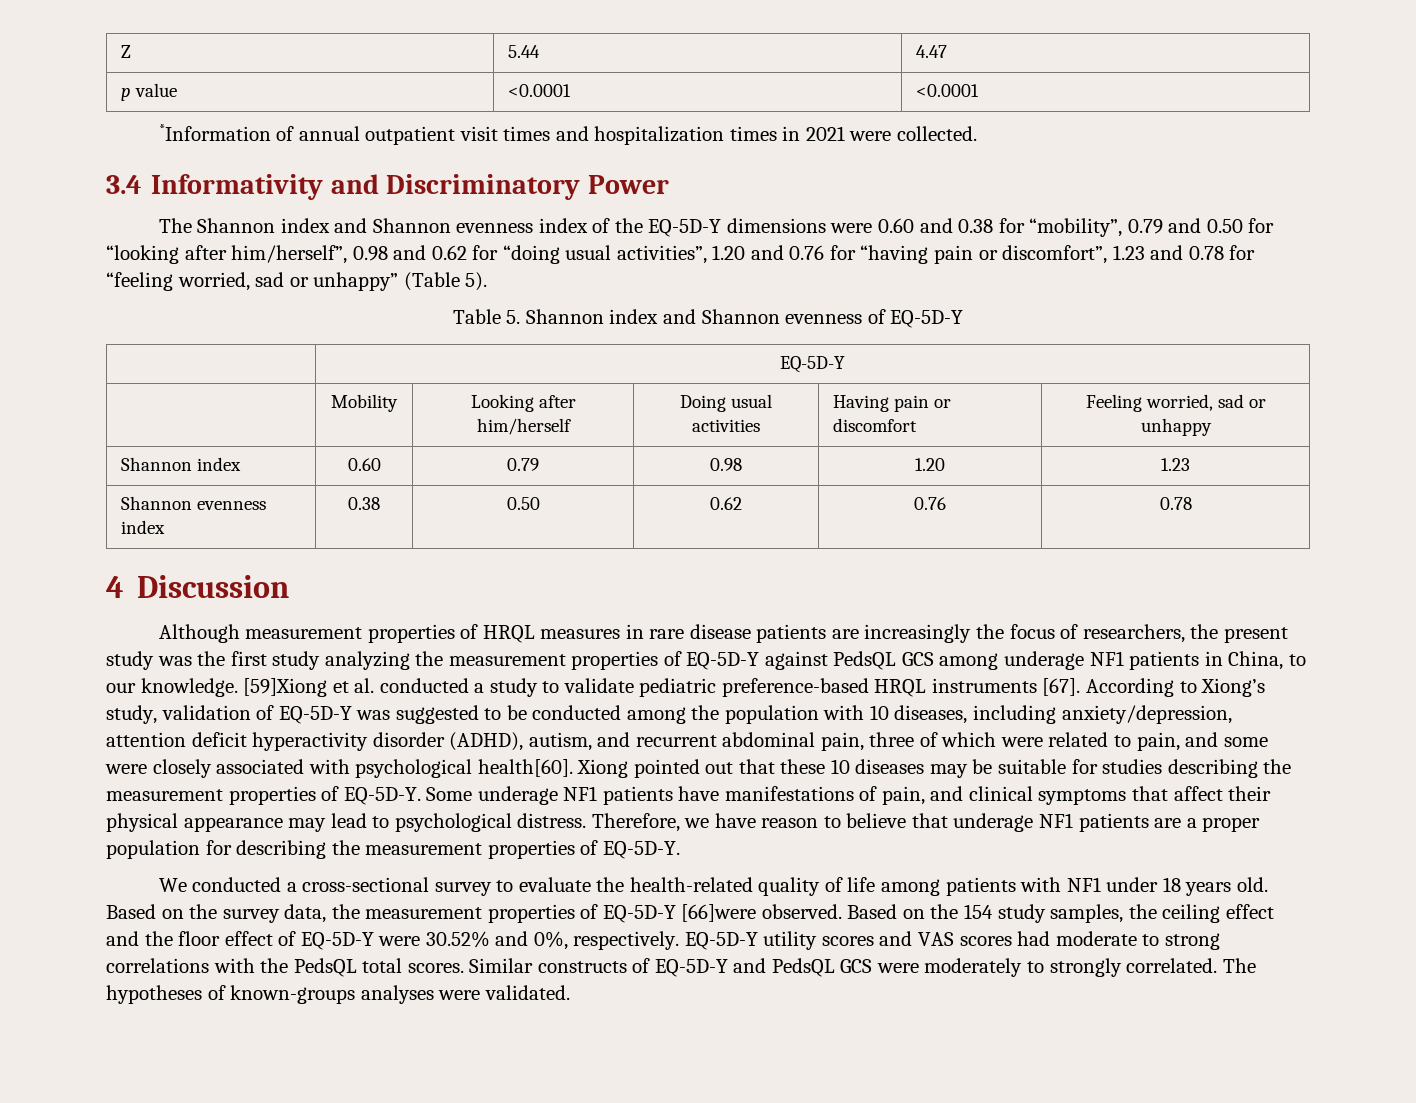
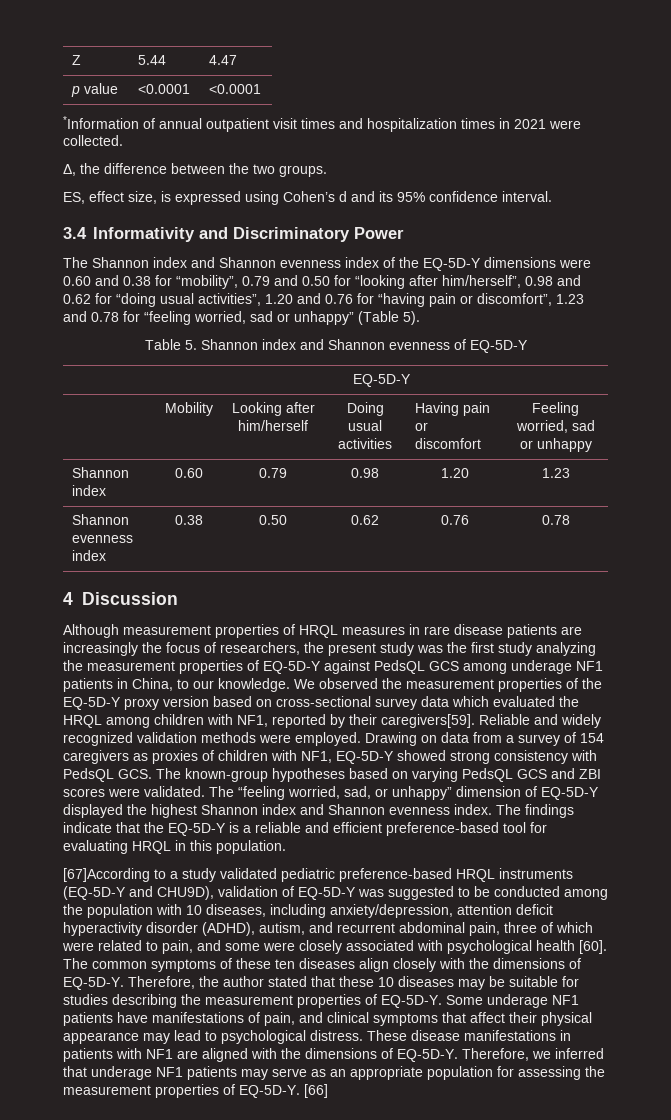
+ Δ, the difference between the two groups.
+ ES, effect size, is expressed using Cohen’s d and its 95% confidence interval.
- [59]Xiong et al. conducted a study to validate pediatric preference-based HRQL instruments [67]. According to Xiong’s study, validation of EQ-5D-Y was suggested to be conducted among the population with 10 diseases, including anxiety/depression, attention deficit hyperactivity disorder (ADHD), autism, and recurrent abdominal pain, three of which were related to pain, and some were closely associated with psychological health[60]. Xiong pointed out that these 10 diseases may be suitable for studies describing the measurement properties of EQ-5D-Y.
+ We observed the measurement properties of the EQ-5D-Y proxy version based on cross-sectional survey data which evaluated the HRQL among children with NF1, reported by their caregivers[59]. Reliable and widely recognized validation methods were employed. Drawing on data from a survey of 154 caregivers as proxies of children with NF1, EQ-5D-Y showed strong consistency with PedsQL GCS. The known-group hypotheses based on varying PedsQL GCS and ZBI scores were validated. The “feeling worried, sad, or unhappy” dimension of EQ-5D-Y displayed the highest Shannon index and Shannon evenness index. The findings indicate that the EQ-5D-Y is a reliable and efficient preference-based tool for evaluating HRQL in this population.
+ [67]According to a study validated pediatric preference-based HRQL instruments (EQ-5D-Y and CHU9D), validation of EQ-5D-Y was suggested to be conducted among the population with 10 diseases, including anxiety/depression, attention deficit hyperactivity disorder (ADHD), autism, and recurrent abdominal pain, three of which were related to pain, and some were closely associated with psychological health [60]. The common symptoms of these ten diseases align closely with the dimensions of EQ-5D-Y. Therefore, the author stated that these 10 diseases may be suitable for studies describing the measurement properties of EQ-5D-Y.
- Therefore, we have reason to believe that underage NF1 patients are a proper population for describing the measurement properties of EQ-5D-Y.
- We conducted a cross-sectional survey to evaluate the health-related quality of life among patients with NF1 under 18 years old. Based on the survey data, the measurement properties of EQ-5D-Y [66]were observed. Based on the 154 study samples, the ceiling effect and the floor effect of EQ-5D-Y were 30.52% and 0%, respectively. EQ-5D-Y utility scores and VAS scores had moderate to strong correlations with the PedsQL total scores. Similar constructs of EQ-5D-Y and PedsQL GCS were moderately to strongly correlated. The hypotheses of known-groups analyses were validated.
+ These disease manifestations in patients with NF1 are aligned with the dimensions of EQ-5D-Y. Therefore, we inferred that underage NF1 patients may serve as an appropriate population for assessing the measurement properties of EQ-5D-Y. [66]

